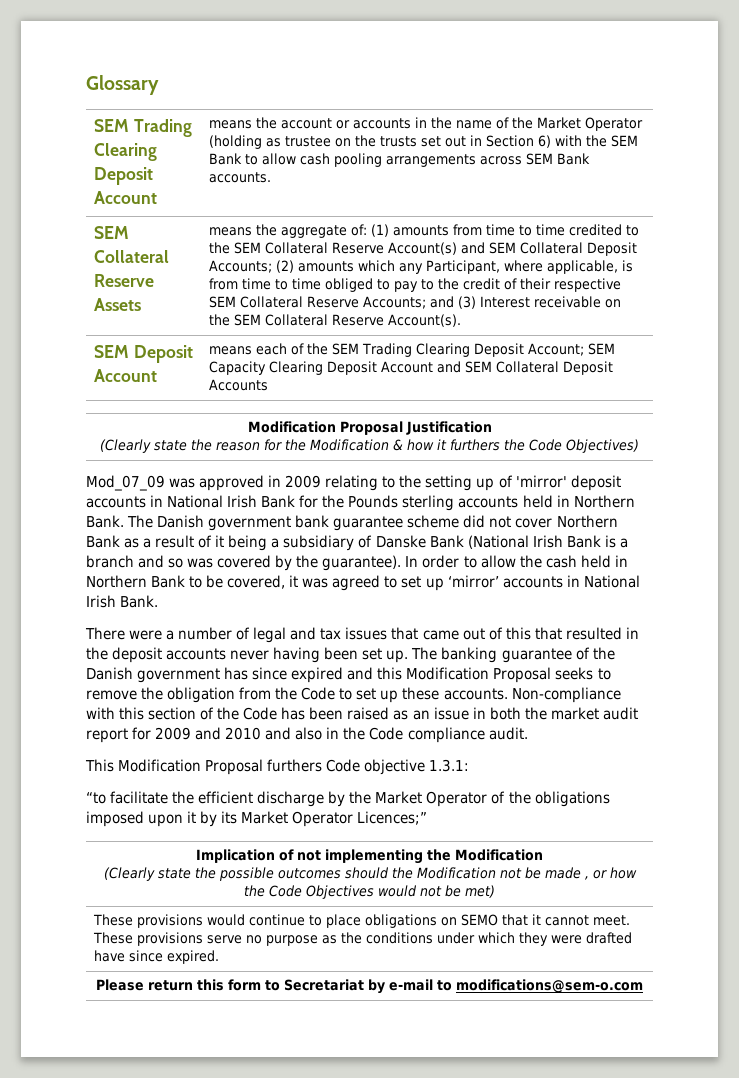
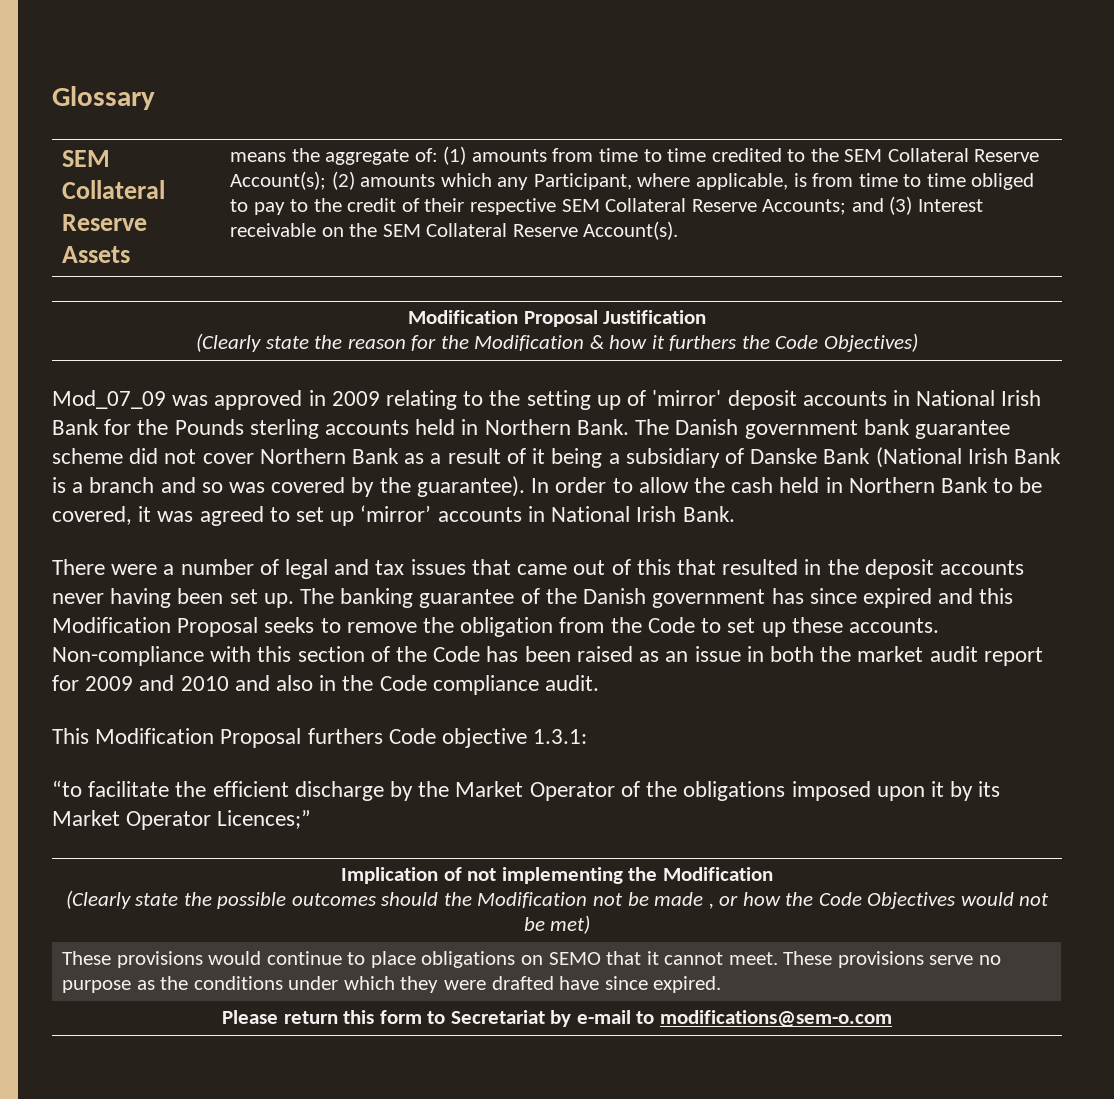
- SEM Trading Clearing Deposit Account | means the account or accounts in the name of the Market Operator (holding as trustee on the trusts set out in Section 6) with the SEM Bank to allow cash pooling arrangements across SEM Bank accounts.
- means the aggregate of: (1) amounts from time to time credited to the SEM Collateral Reserve Account(s) and SEM Collateral Deposit Accounts; (2) amounts which any Participant, where applicable, is from time to time obliged to pay to the credit of their respective SEM Collateral Reserve Accounts; and (3) Interest receivable on the SEM Collateral Reserve Account(s).
+ means the aggregate of: (1) amounts from time to time credited to the SEM Collateral Reserve Account(s); (2) amounts which any Participant, where applicable, is from time to time obliged to pay to the credit of their respective SEM Collateral Reserve Accounts; and (3) Interest receivable on the SEM Collateral Reserve Account(s).
- SEM Deposit Account | means each of the SEM Trading Clearing Deposit Account; SEM Capacity Clearing Deposit Account and SEM Collateral Deposit Accounts

